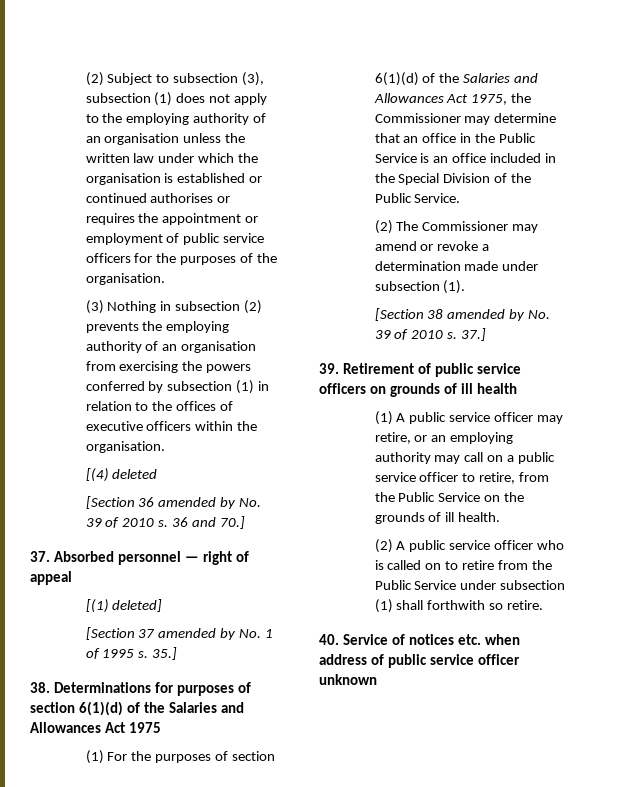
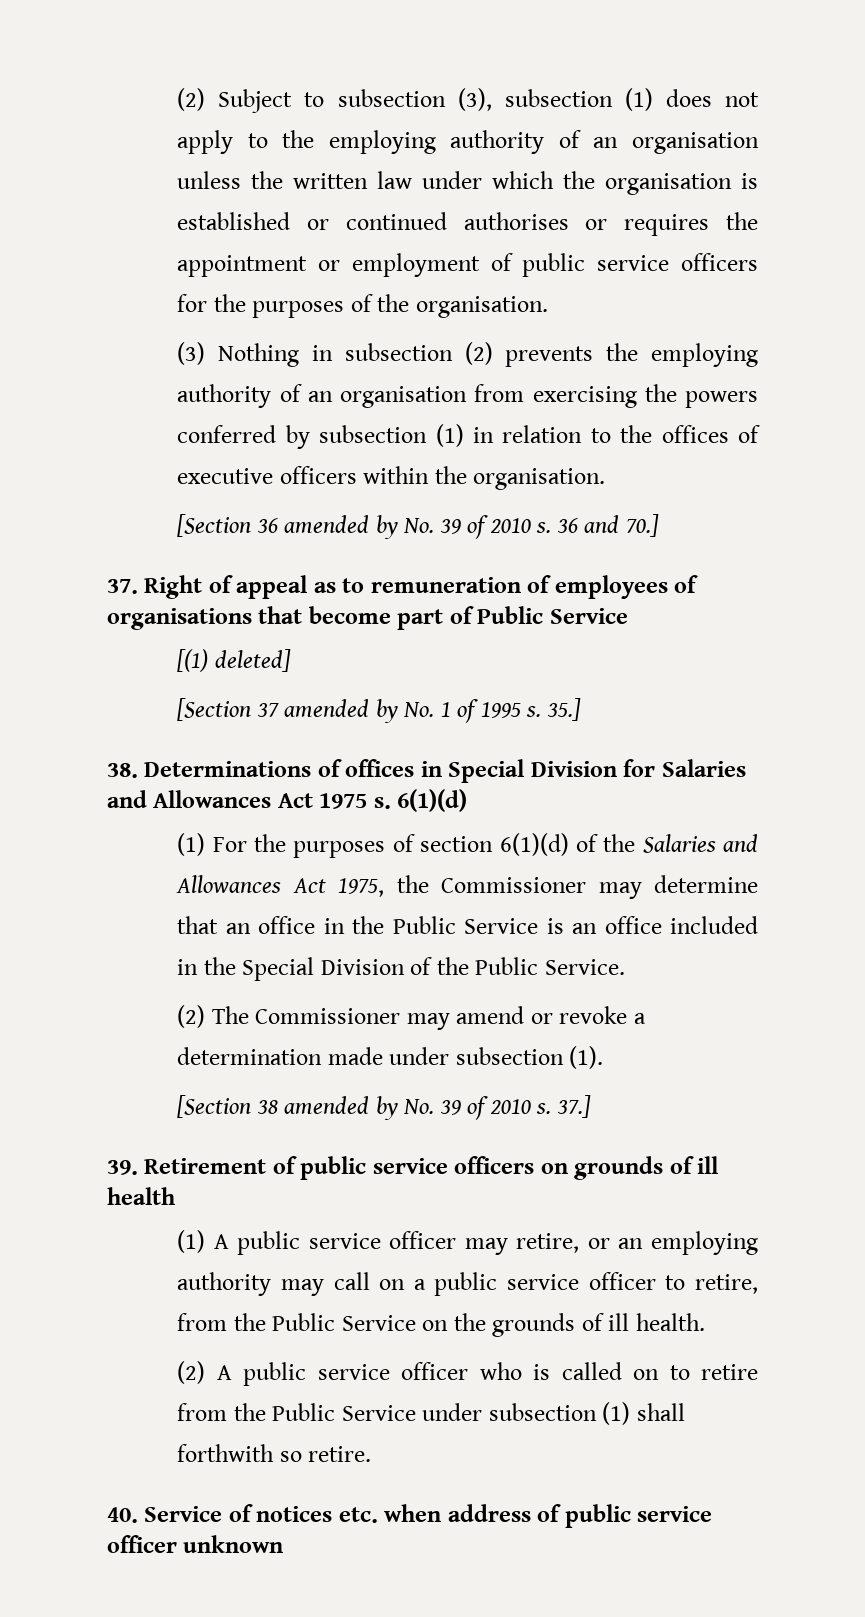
- [(4) deleted
- 37. Absorbed personnel — right of appeal
+ 37. Right of appeal as to remuneration of employees of organisations that become part of Public Service
- 38. Determinations for purposes of section 6(1)(d) of the Salaries and Allowances Act 1975
+ 38. Determinations of offices in Special Division for Salaries and Allowances Act 1975 s. 6(1)(d)

